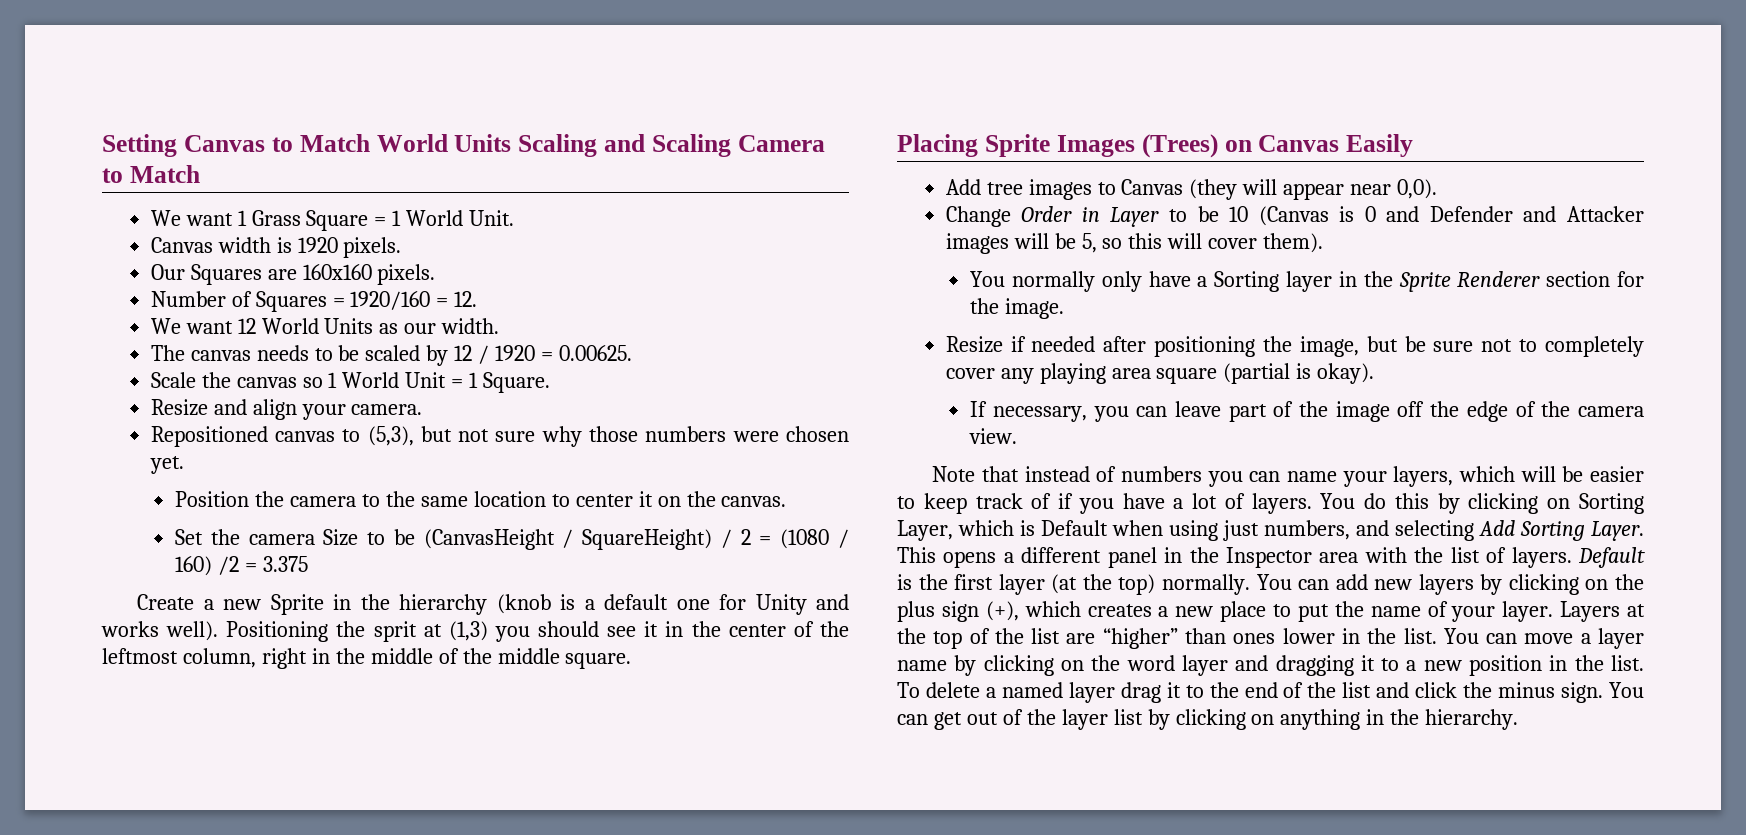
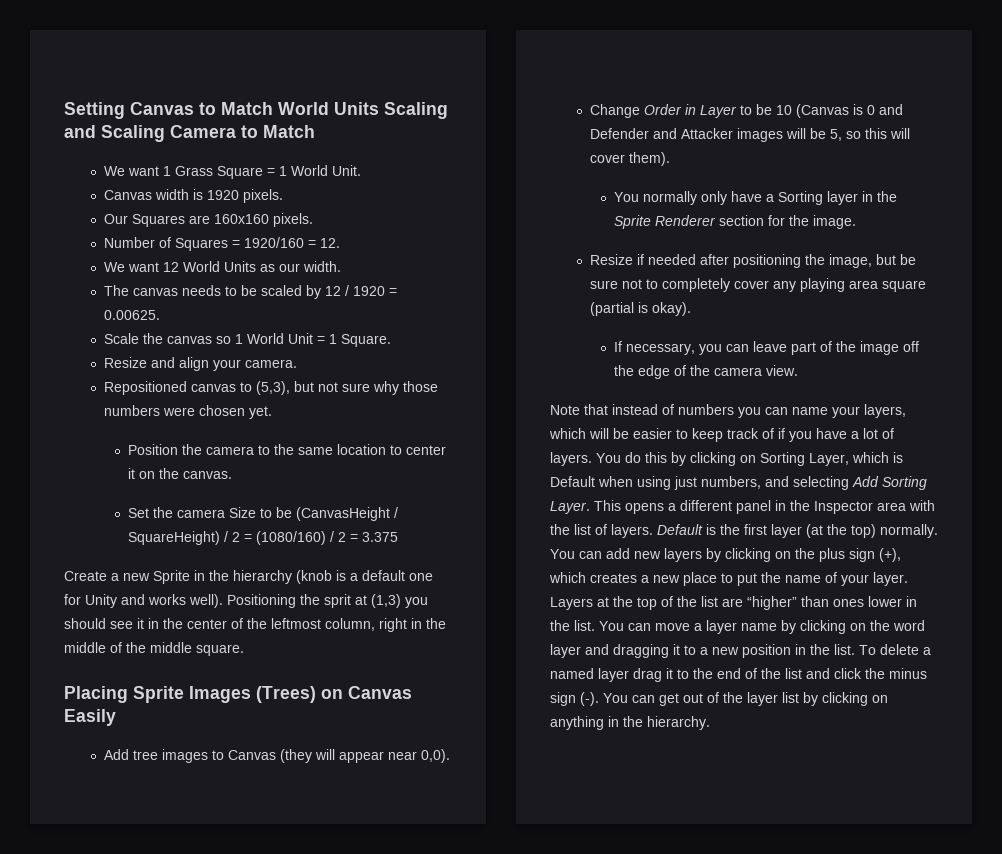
- Set the camera Size to be (CanvasHeight / SquareHeight) / 2 = (1080 / 160) /2 = 3.375
+ Set the camera Size to be (CanvasHeight / SquareHeight) / 2 = (1080/160) / 2 = 3.375
- To delete a named layer drag it to the end of the list and click the minus sign.
+ To delete a named layer drag it to the end of the list and click the minus sign (-).

